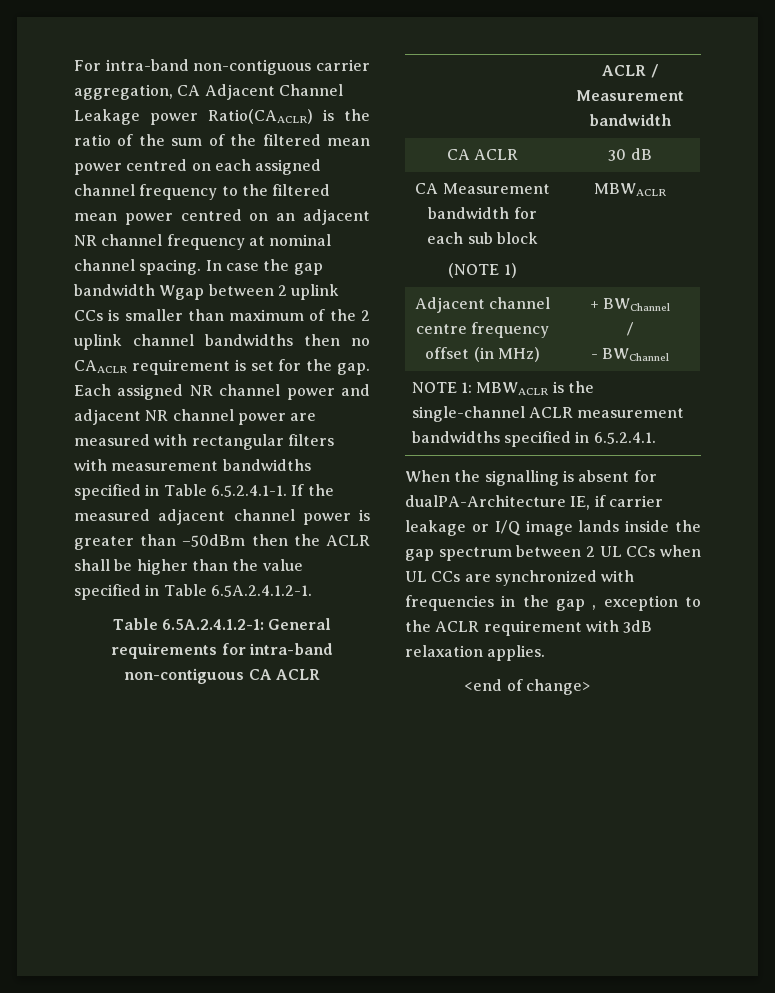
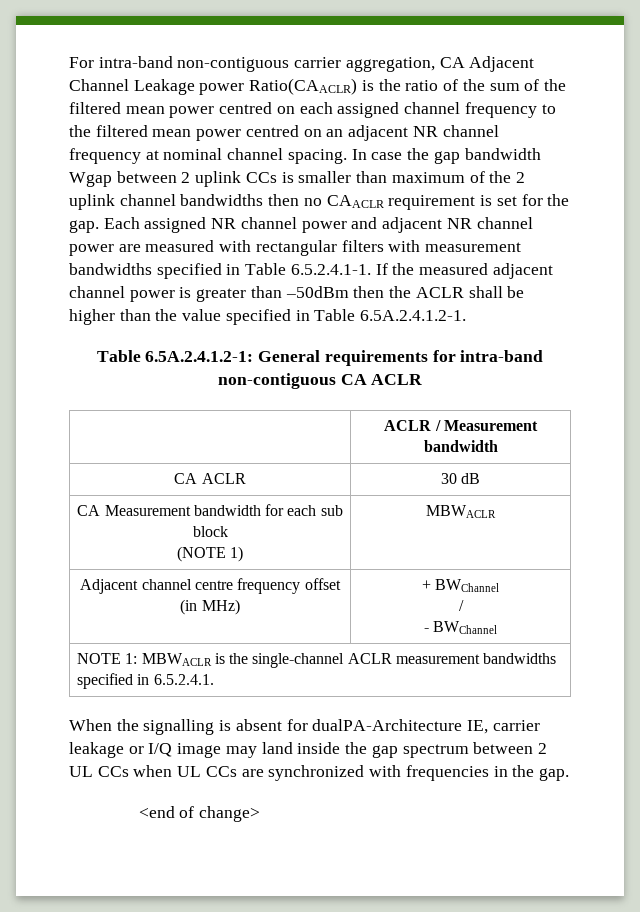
- When the signalling is absent for dualPA-Architecture IE, if carrier leakage or I/Q image lands inside the gap spectrum between 2 UL CCs when UL CCs are synchronized with frequencies in the gap , exception to the ACLR requirement with 3dB relaxation applies.
+ When the signalling is absent for dualPA-Architecture IE, carrier leakage or I/Q image may land inside the gap spectrum between 2 UL CCs when UL CCs are synchronized with frequencies in the gap.

